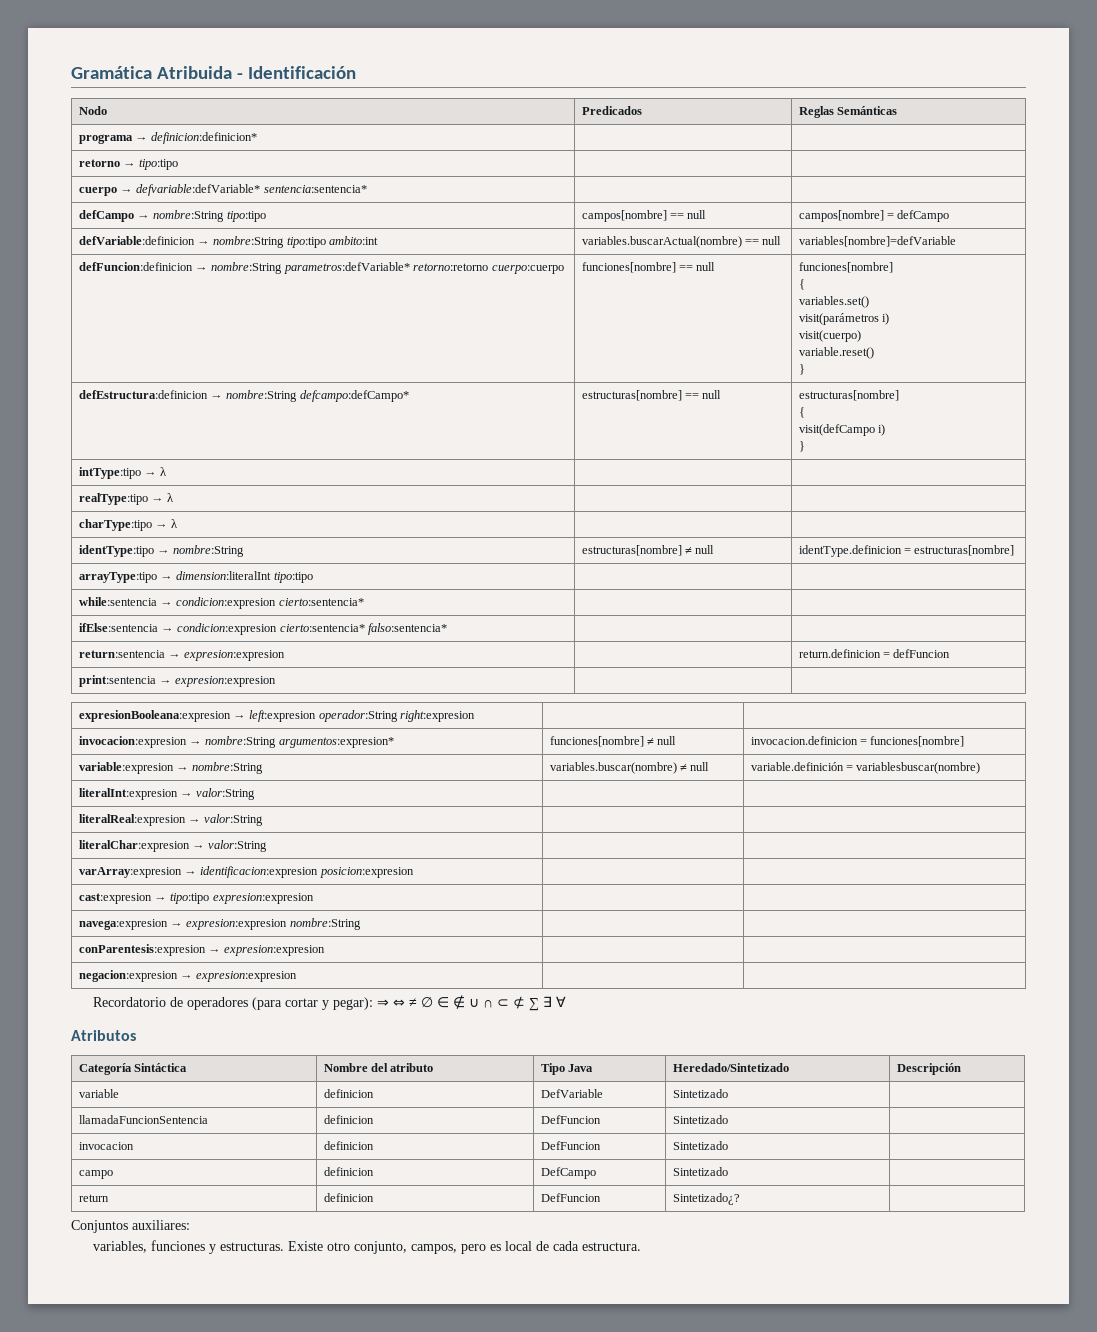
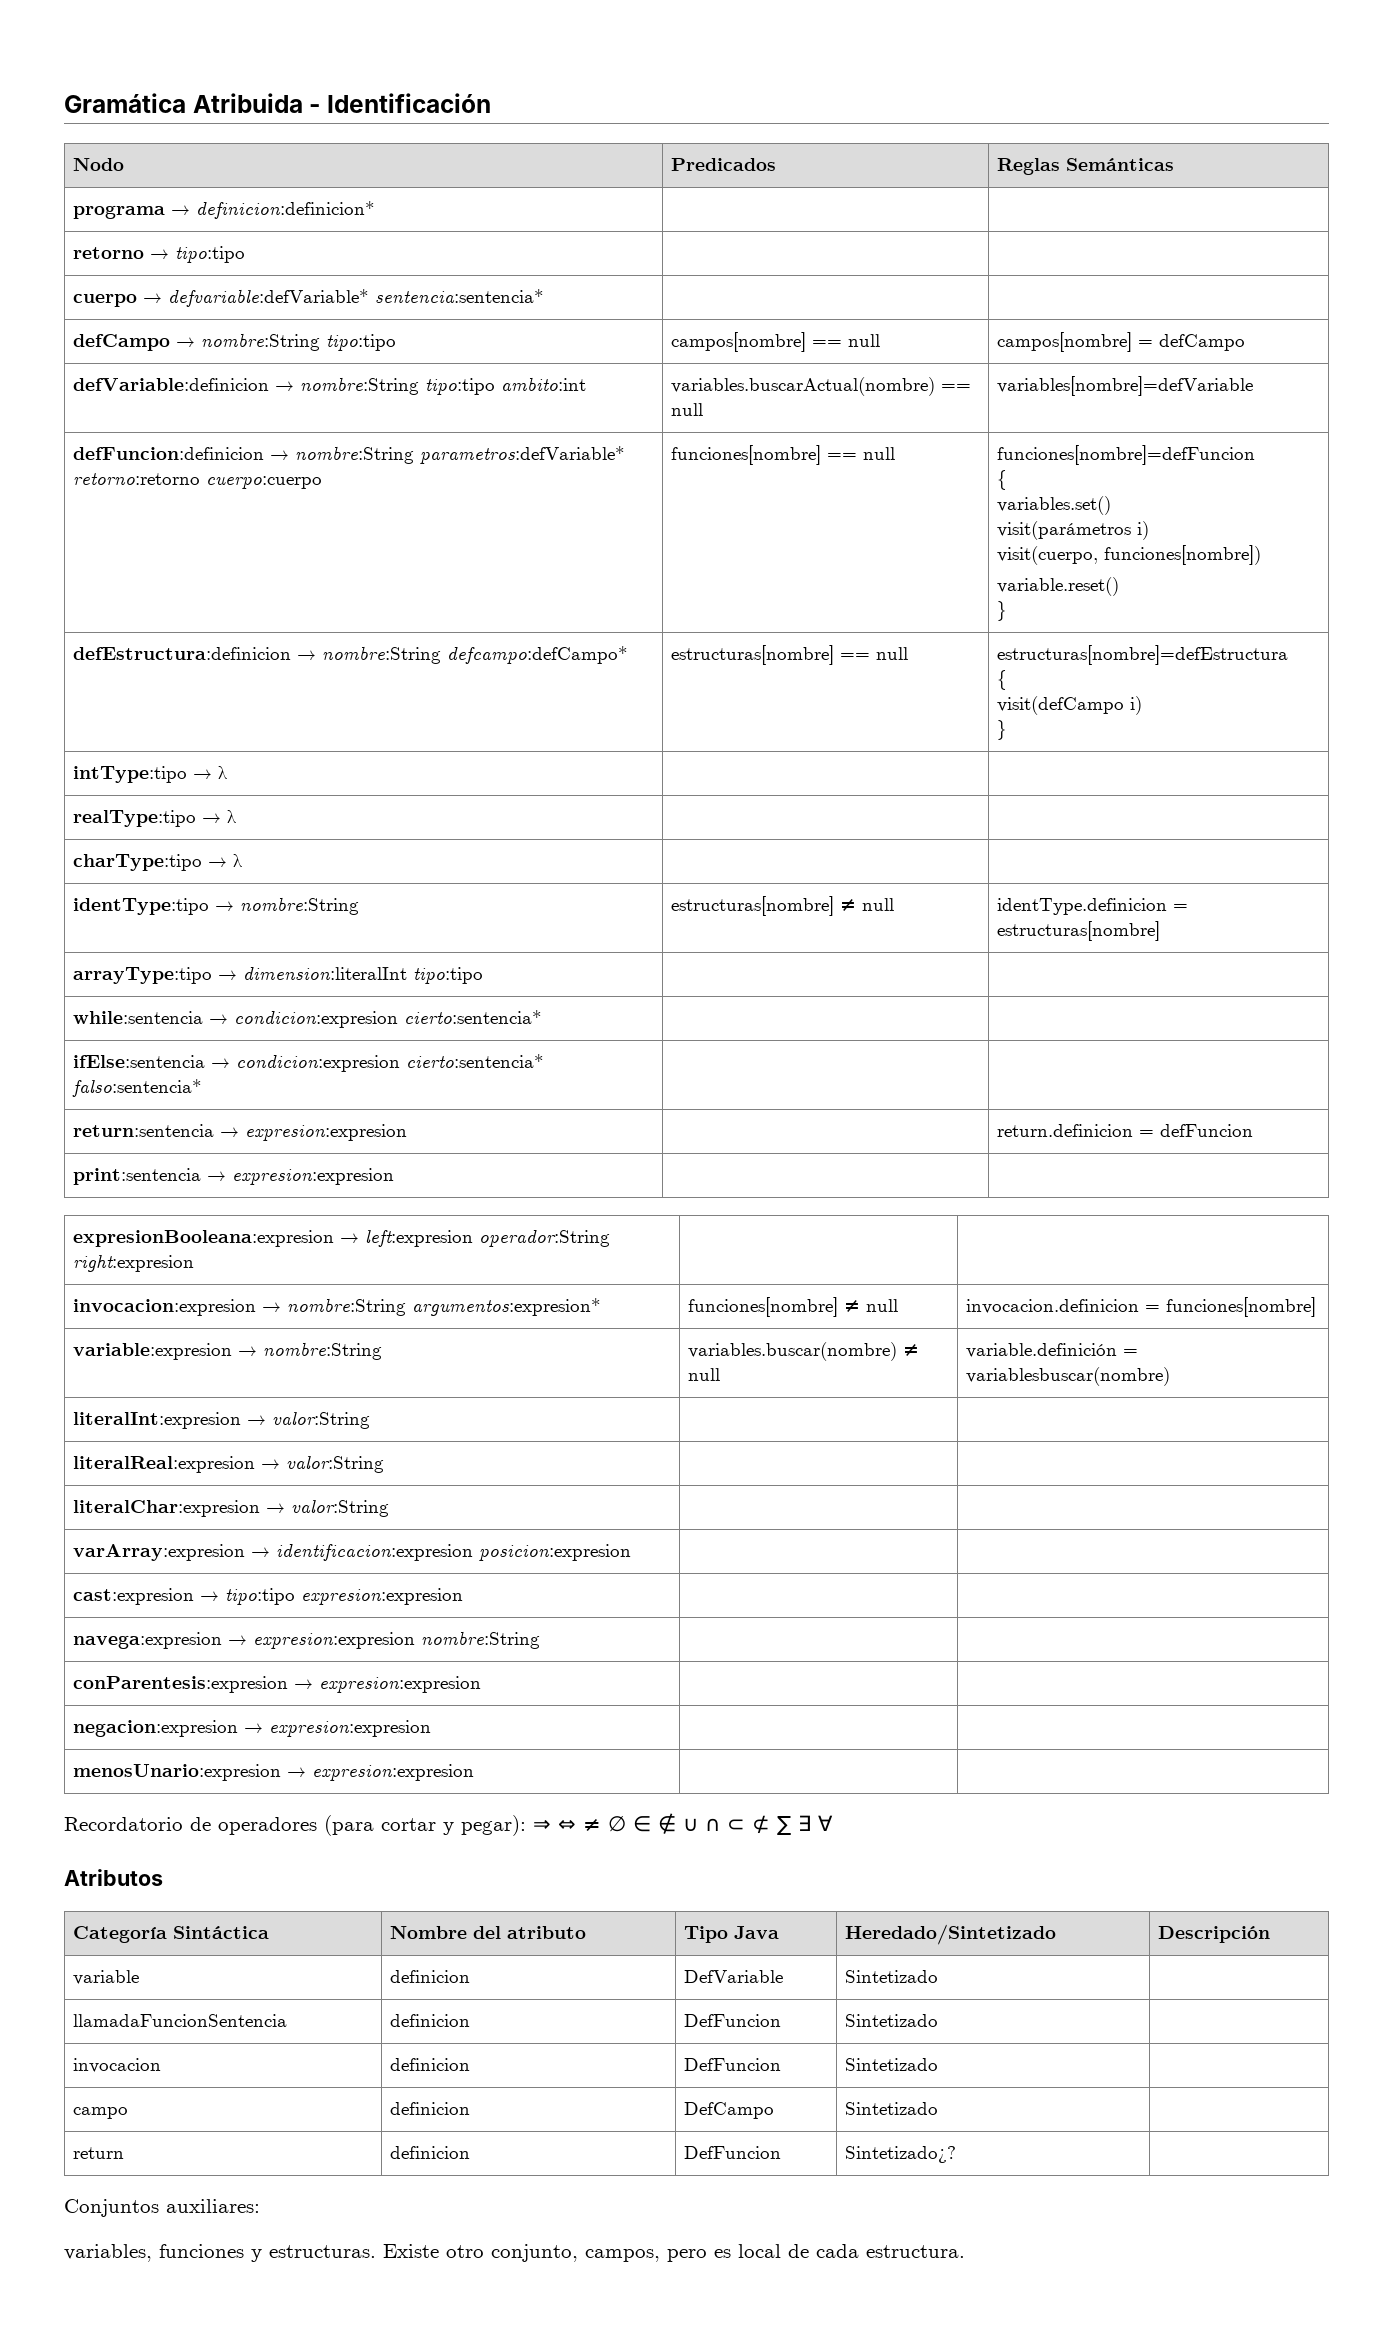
- defFuncion:definicion → nombre:String parametros:defVariable* retorno:retorno cuerpo:cuerpo | funciones[nombre] == null | funciones[nombre]
+ defFuncion:definicion → nombre:String parametros:defVariable* retorno:retorno cuerpo:cuerpo | funciones[nombre] == null | funciones[nombre]=defFuncion
  {
  variables.set()
  visit(parámetros i)
- visit(cuerpo)
+ visit(cuerpo, funciones[nombre])
- defEstructura:definicion → nombre:String defcampo:defCampo* | estructuras[nombre] == null | estructuras[nombre]
+ defEstructura:definicion → nombre:String defcampo:defCampo* | estructuras[nombre] == null | estructuras[nombre]=defEstructura
+ menosUnario:expresion → expresion:expresion | |

